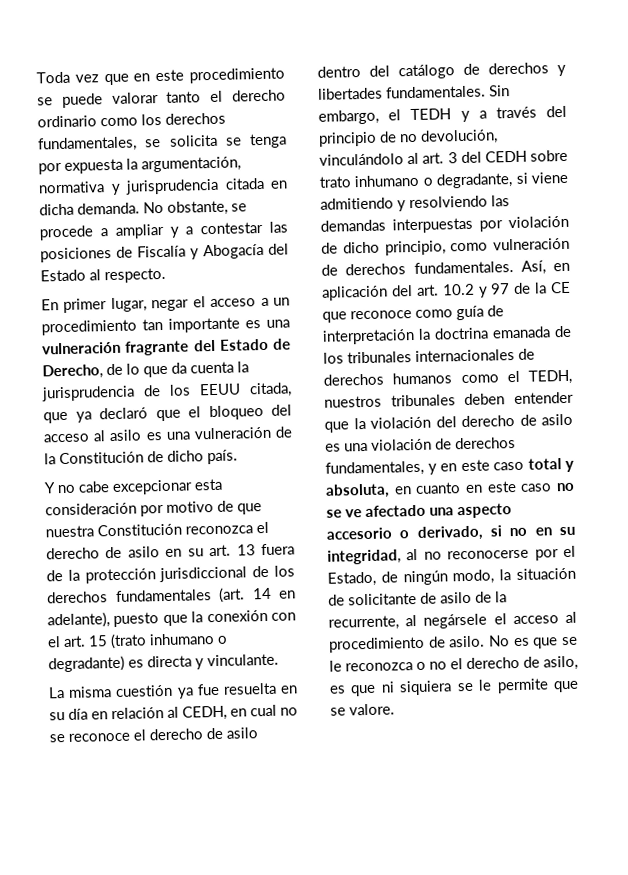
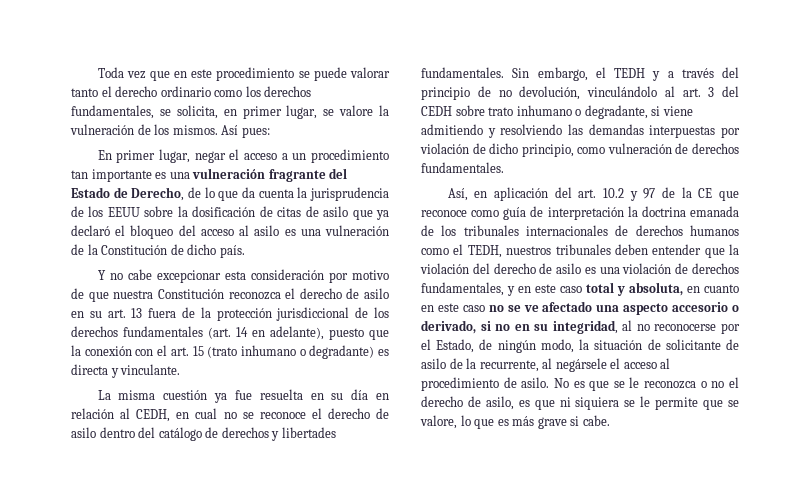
- Toda vez que en este procedimiento se puede valorar tanto el derecho ordinario como los derechos fundamentales, se solicita se tenga por expuesta la argumentación, normativa y jurisprudencia citada en dicha demanda. No obstante, se procede a ampliar y a contestar las posiciones de Fiscalía y Abogacía del Estado al respecto.
+ Toda vez que en este procedimiento se puede valorar tanto el derecho ordinario como los derechos fundamentales, se solicita, en primer lugar, se valore la vulneración de los mismos. Así pues:
- En primer lugar, negar el acceso a un procedimiento tan importante es una vulneración fragrante del Estado de Derecho, de lo que da cuenta la jurisprudencia de los EEUU citada, que ya declaró que el bloqueo del acceso al asilo es una vulneración de la Constitución de dicho país.
+ En primer lugar, negar el acceso a un procedimiento tan importante es una vulneración fragrante del Estado de Derecho, de lo que da cuenta la jurisprudencia de los EEUU sobre la dosificación de citas de asilo que ya declaró el bloqueo del acceso al asilo es una vulneración de la Constitución de dicho país.
- Sin embargo, el TEDH y a través del principio de no devolución, vinculándolo al art. 3 del CEDH sobre trato inhumano o degradante, si viene admitiendo y resolviendo las demandas interpuestas por violación de dicho principio, como vulneración de derechos fundamentales. Así, en aplicación del art. 10.2 y 97 de la CE que reconoce como guía de interpretación la doctrina emanada de los tribunales internacionales de derechos humanos como el TEDH, nuestros tribunales deben entender que la violación del derecho de asilo es una violación de derechos fundamentales, y en este caso total y absoluta, en cuanto en este caso no se ve afectado una aspecto accesorio o derivado, si no en su integridad, al no reconocerse por el Estado, de ningún modo, la situación de solicitante de asilo de la recurrente, al negársele el acceso al procedimiento de asilo.
+ Sin embargo, el TEDH y a través del principio de no devolución, vinculándolo al art. 3 del CEDH sobre trato inhumano o degradante, si viene admitiendo y resolviendo las demandas interpuestas por violación de dicho principio, como vulneración de derechos fundamentales.
+ Así, en aplicación del art. 10.2 y 97 de la CE que reconoce como guía de interpretación la doctrina emanada de los tribunales internacionales de derechos humanos como el TEDH, nuestros tribunales deben entender que la violación del derecho de asilo es una violación de derechos fundamentales, y en este caso total y absoluta, en cuanto en este caso no se ve afectado una aspecto accesorio o derivado, si no en su integridad, al no reconocerse por el Estado, de ningún modo, la situación de solicitante de asilo de la recurrente, al negársele el acceso al procedimiento de asilo.
- No es que se le reconozca o no el derecho de asilo, es que ni siquiera se le permite que se valore.
+ No es que se le reconozca o no el derecho de asilo, es que ni siquiera se le permite que se valore, lo que es más grave si cabe.

